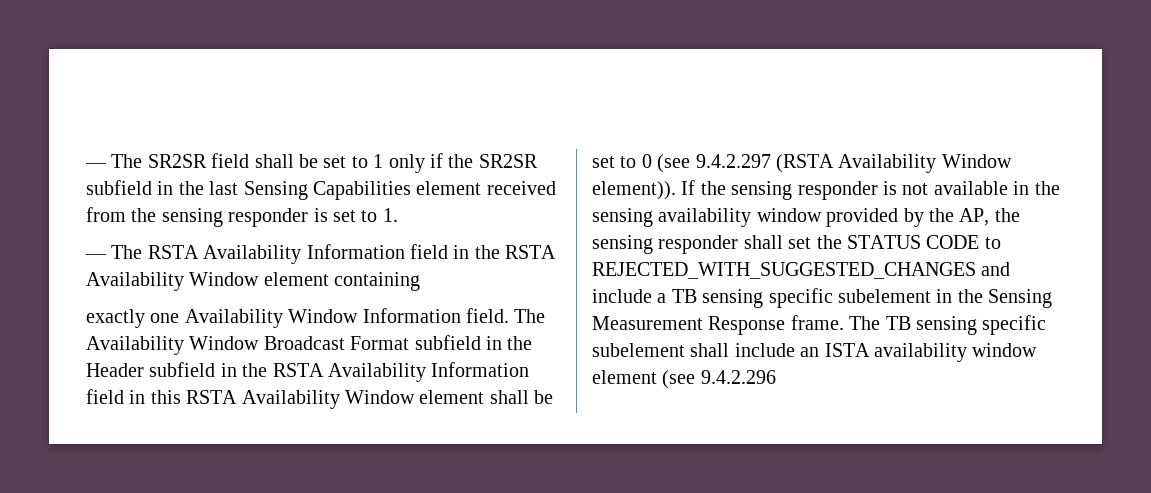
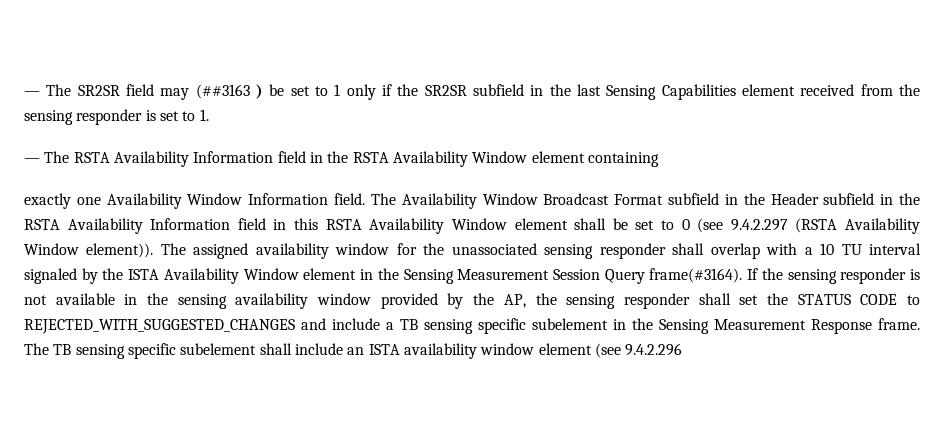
- — The SR2SR field shall be set to 1 only if the SR2SR subfield in the last Sensing Capabilities element received from the sensing responder is set to 1.
+ — The SR2SR field may (##3163 ) be set to 1 only if the SR2SR subfield in the last Sensing Capabilities element received from the sensing responder is set to 1.
+ The assigned availability window for the unassociated sensing responder shall overlap with a 10 TU interval signaled by the ISTA Availability Window element in the Sensing Measurement Session Query frame(#3164).

